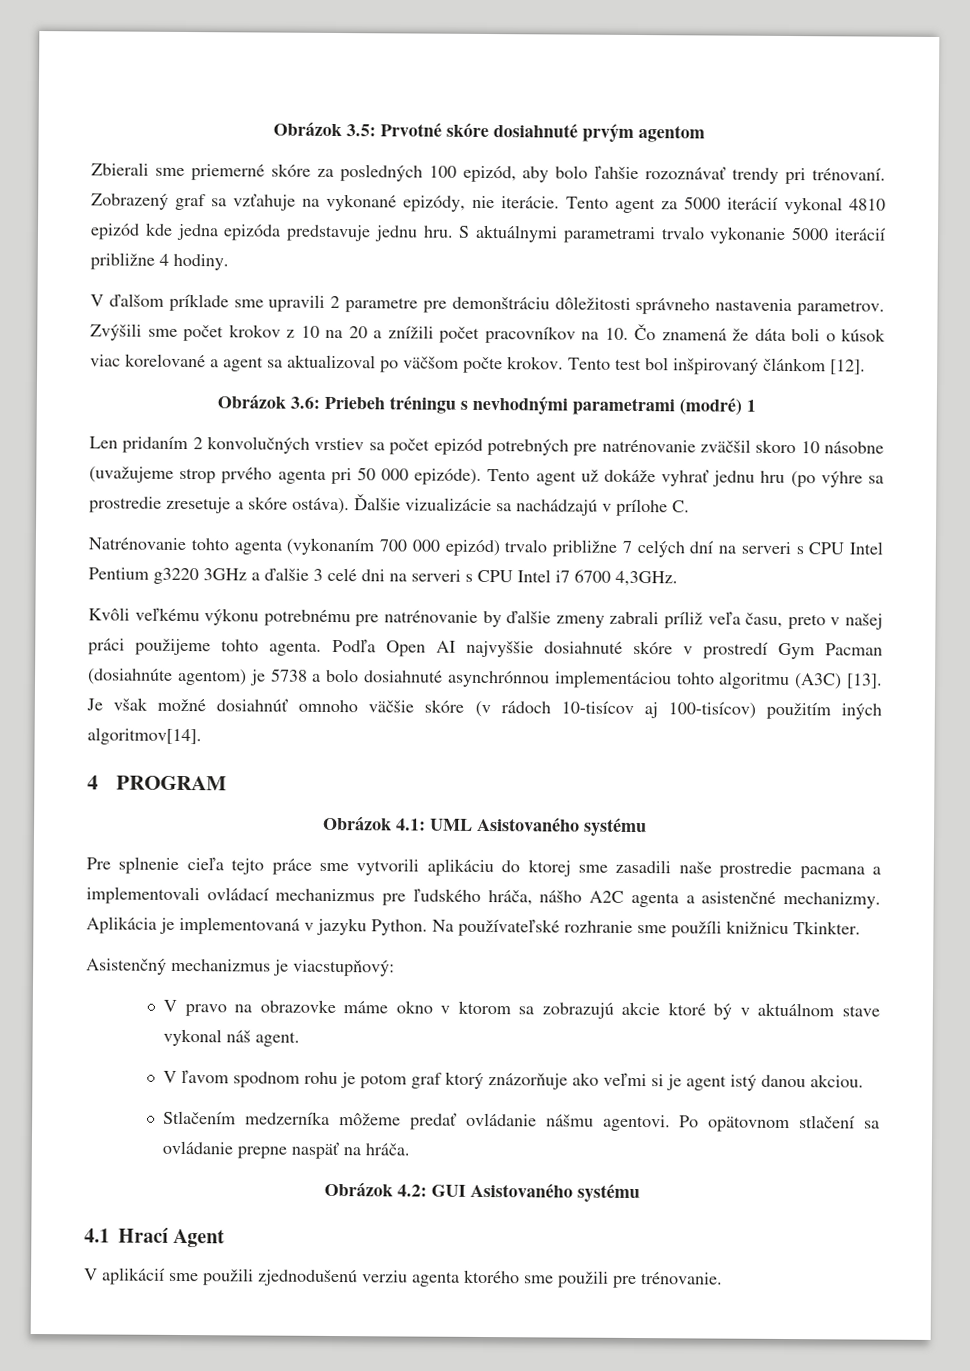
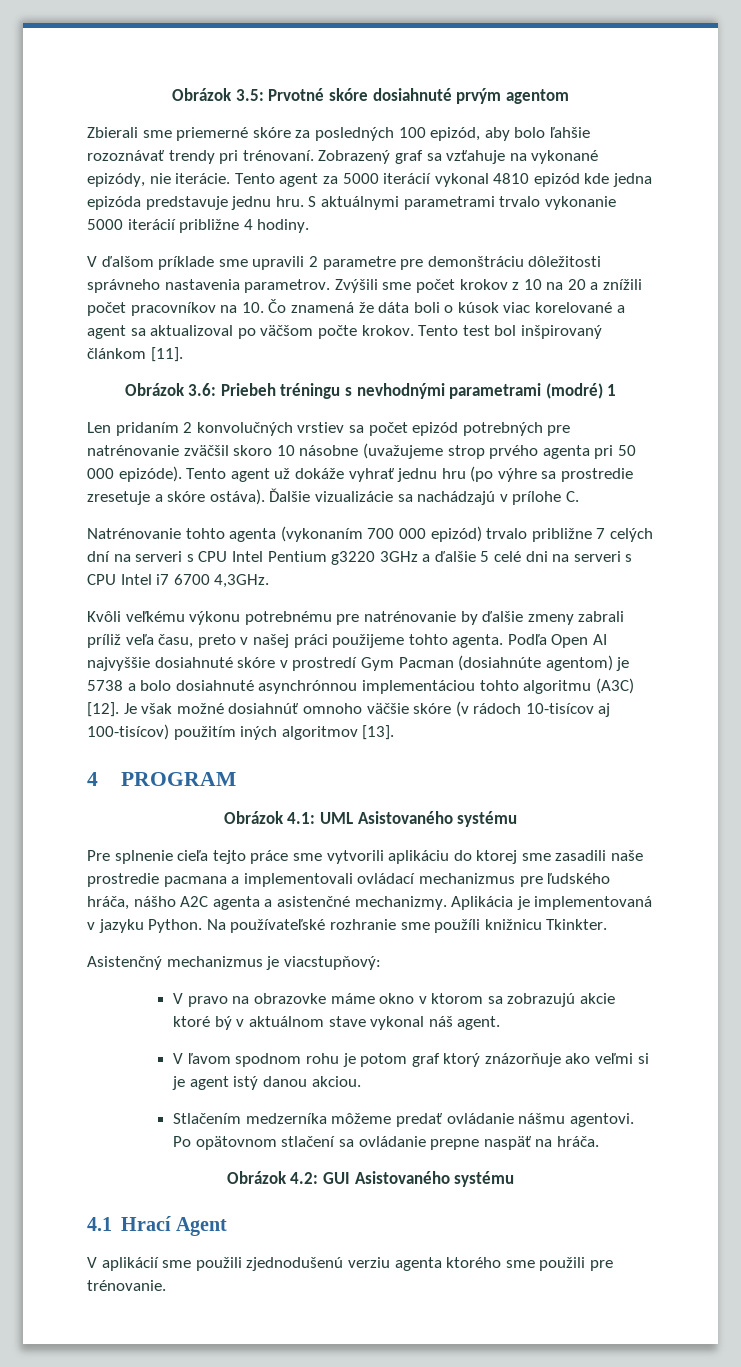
- Tento test bol inšpirovaný článkom [12].
+ Tento test bol inšpirovaný článkom [11].
- Natrénovanie tohto agenta (vykonaním 700 000 epizód) trvalo približne 7 celých dní na serveri s CPU Intel Pentium g3220 3GHz a ďalšie 3 celé dni na serveri s CPU Intel i7 6700 4,3GHz.
+ Natrénovanie tohto agenta (vykonaním 700 000 epizód) trvalo približne 7 celých dní na serveri s CPU Intel Pentium g3220 3GHz a ďalšie 5 celé dni na serveri s CPU Intel i7 6700 4,3GHz.
- Podľa Open AI najvyššie dosiahnuté skóre v prostredí Gym Pacman (dosiahnúte agentom) je 5738 a bolo dosiahnuté asynchrónnou implementáciou tohto algoritmu (A3C) [13].
+ Podľa Open AI najvyššie dosiahnuté skóre v prostredí Gym Pacman (dosiahnúte agentom) je 5738 a bolo dosiahnuté asynchrónnou implementáciou tohto algoritmu (A3C) [12].
- Je však možné dosiahnúť omnoho väčšie skóre (v rádoch 10-tisícov aj 100-tisícov) použitím iných algoritmov[14].
+ Je však možné dosiahnúť omnoho väčšie skóre (v rádoch 10-tisícov aj 100-tisícov) použitím iných algoritmov [13].

